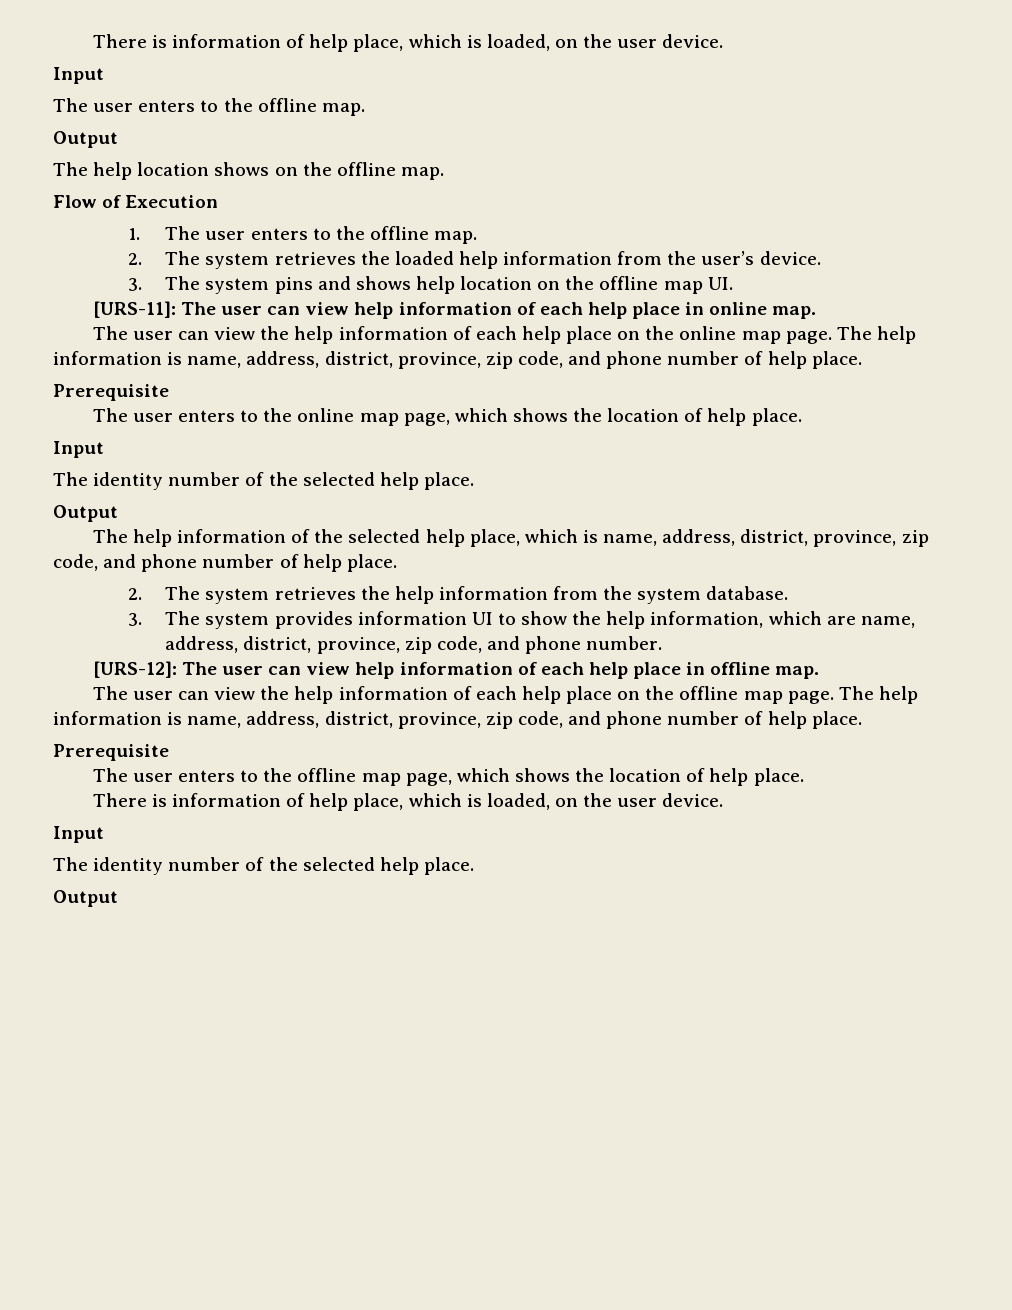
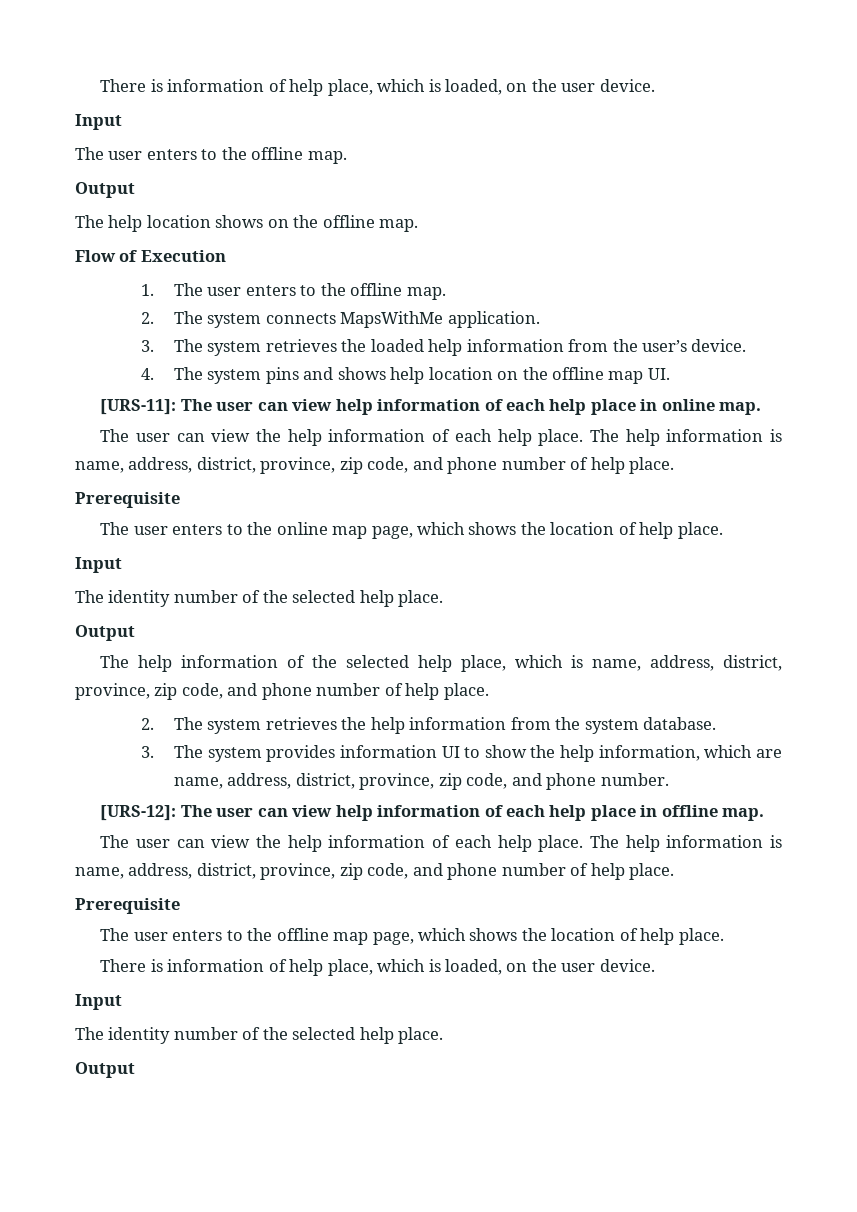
- 2. The system retrieves the loaded help information from the user’s device.
+ 2. The system connects MapsWithMe application.
+ 3. The system retrieves the loaded help information from the user’s device.
- 3. The system pins and shows help location on the offline map UI.
+ 4. The system pins and shows help location on the offline map UI.
  [URS-11]: The user can view help information of each help place in online map.
- The user can view the help information of each help place on the online map page.
+ The user can view the help information of each help place.
  [URS-12]: The user can view help information of each help place in offline map.
- The user can view the help information of each help place on the offline map page.
+ The user can view the help information of each help place.

